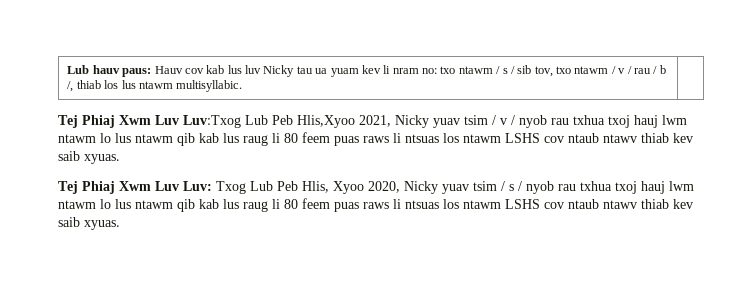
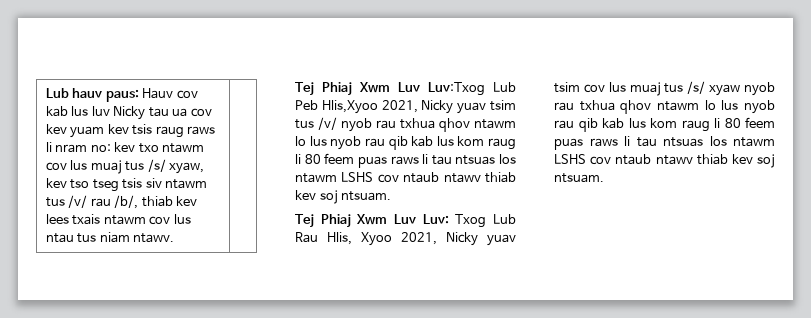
- Lub hauv paus: Hauv cov kab lus luv Nicky tau ua yuam kev li nram no: txo ntawm / s / sib tov, txo ntawm / v / rau / b /, thiab los lus ntawm multisyllabic.
+ Lub hauv paus: Hauv cov kab lus luv Nicky tau ua cov kev yuam kev tsis raug raws li nram no: kev txo ntawm cov lus muaj tus /s/ xyaw, kev tso tseg tsis siv ntawm tus /v/ rau /b/, thiab kev lees txais ntawm cov lus ntau tus niam ntawv.
- Tej Phiaj Xwm Luv Luv:Txog Lub Peb Hlis,Xyoo 2021, Nicky yuav tsim / v / nyob rau txhua txoj hauj lwm ntawm lo lus ntawm qib kab lus raug li 80 feem puas raws li ntsuas los ntawm LSHS cov ntaub ntawv thiab kev saib xyuas.
+ Tej Phiaj Xwm Luv Luv:Txog Lub Peb Hlis,Xyoo 2021, Nicky yuav tsim tus /v/ nyob rau txhua qhov ntawm lo lus nyob rau qib kab lus kom raug li 80 feem puas raws li tau ntsuas los ntawm LSHS cov ntaub ntawv thiab kev soj ntsuam.
- Tej Phiaj Xwm Luv Luv: Txog Lub Peb Hlis, Xyoo 2020, Nicky yuav tsim / s / nyob rau txhua txoj hauj lwm ntawm lo lus ntawm qib kab lus raug li 80 feem puas raws li ntsuas los ntawm LSHS cov ntaub ntawv thiab kev saib xyuas.
+ Tej Phiaj Xwm Luv Luv: Txog Lub Rau Hlis, Xyoo 2021, Nicky yuav tsim cov lus muaj tus /s/ xyaw nyob rau txhua qhov ntawm lo lus nyob rau qib kab lus kom raug li 80 feem puas raws li tau ntsuas los ntawm LSHS cov ntaub ntawv thiab kev soj ntsuam.

